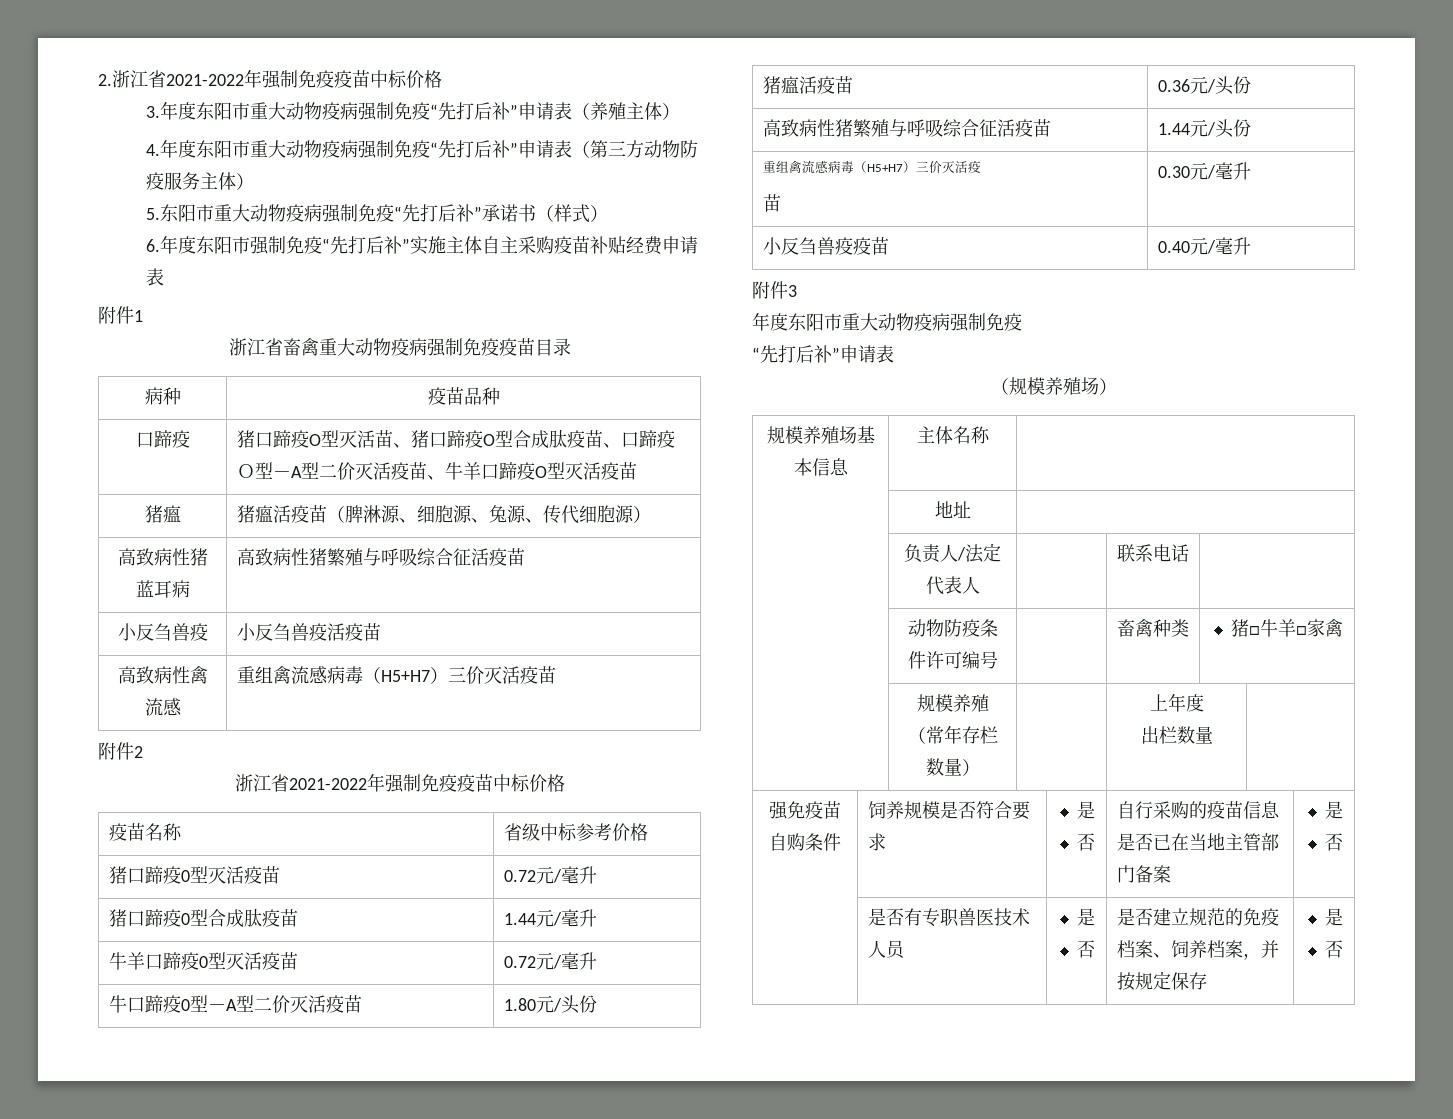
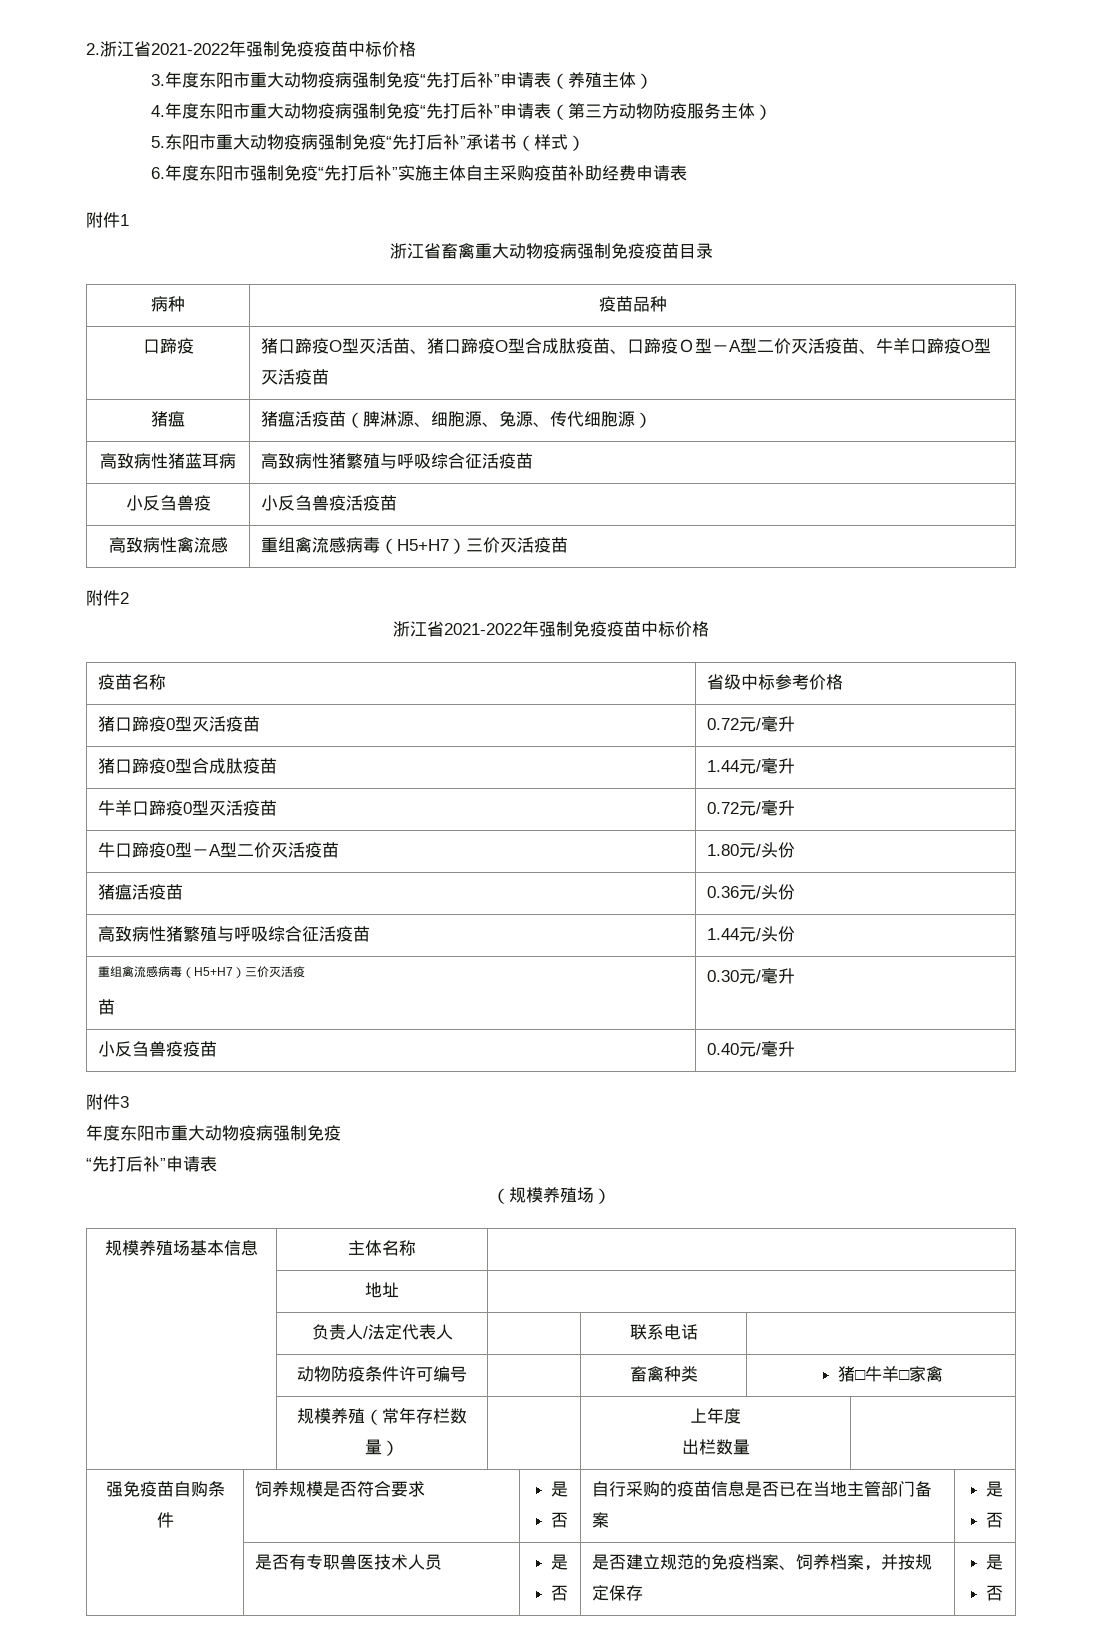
- 6.年度东阳市强制免疫“先打后补”实施主体自主采购疫苗补贴经费申请表
+ 6.年度东阳市强制免疫“先打后补”实施主体自主采购疫苗补助经费申请表

